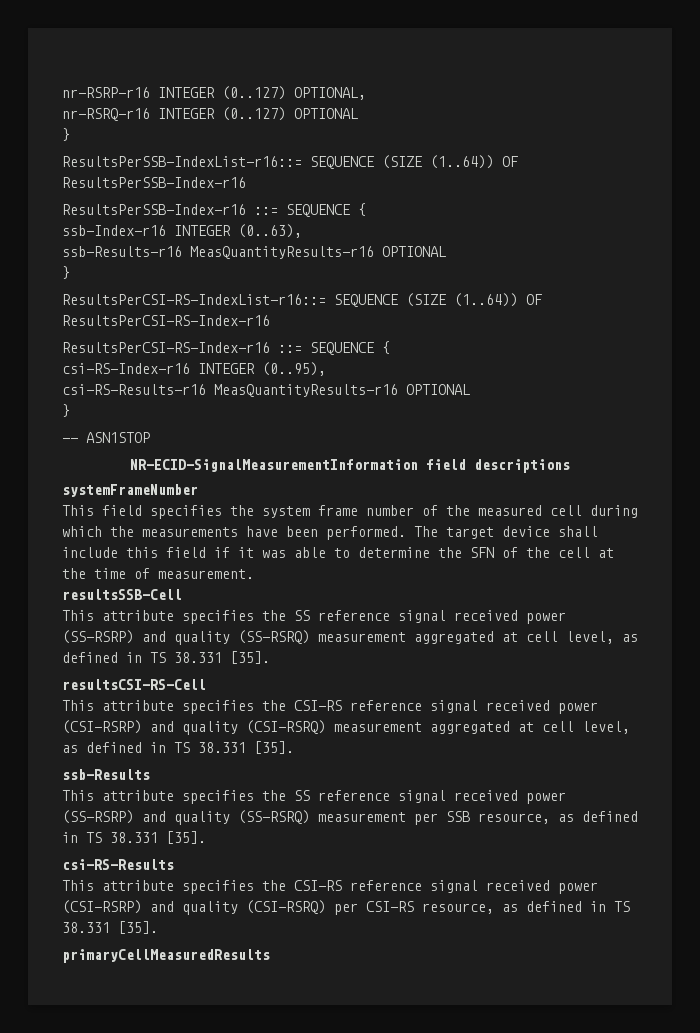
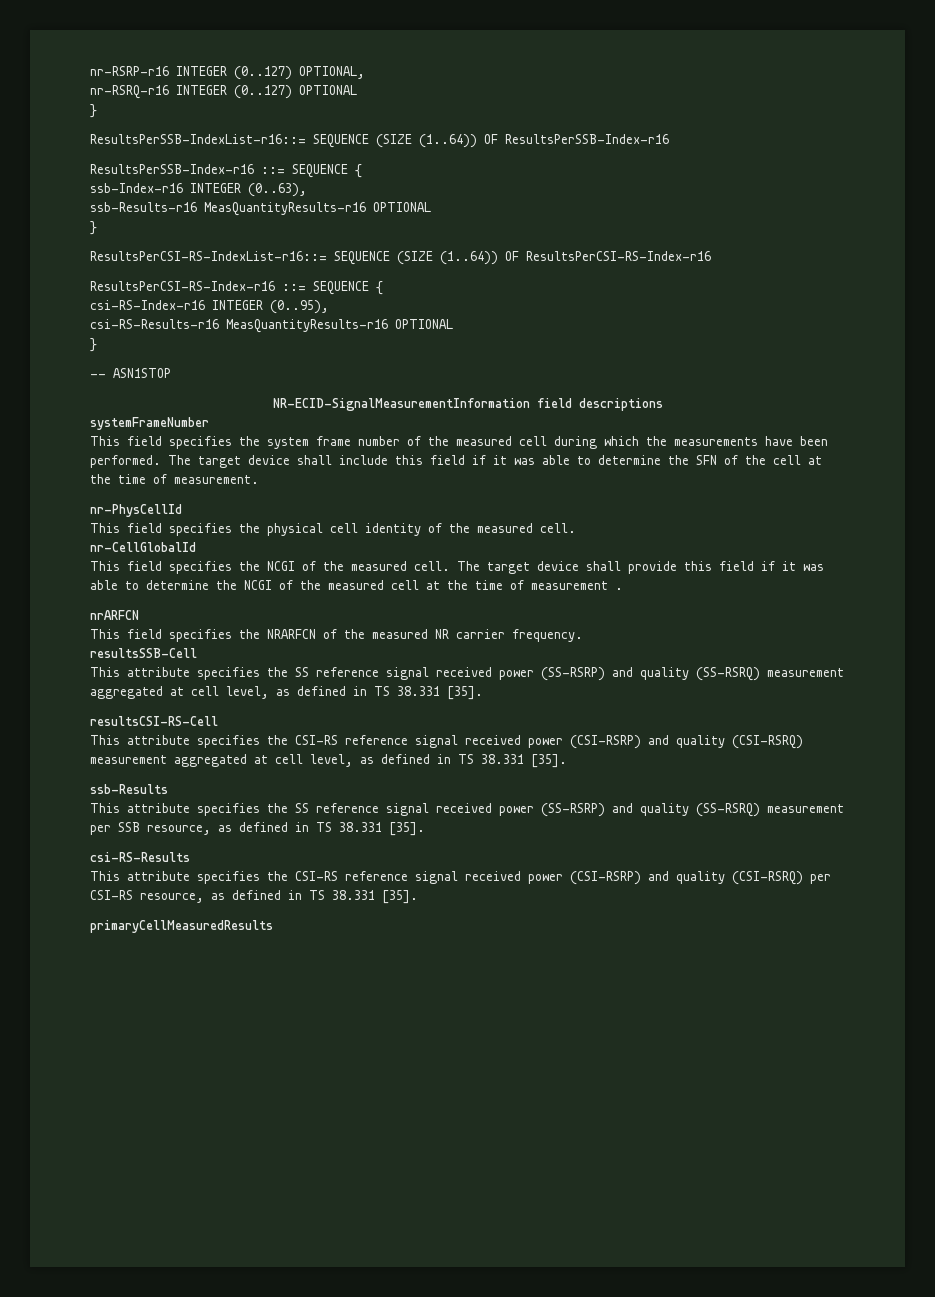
+ nr-PhysCellId
+ This field specifies the physical cell identity of the measured cell.
+ nr-CellGlobalId
+ This field specifies the NCGI of the measured cell. The target device shall provide this field if it was able to determine the NCGI of the measured cell at the time of measurement .
+ nrARFCN
+ This field specifies the NRARFCN of the measured NR carrier frequency.

